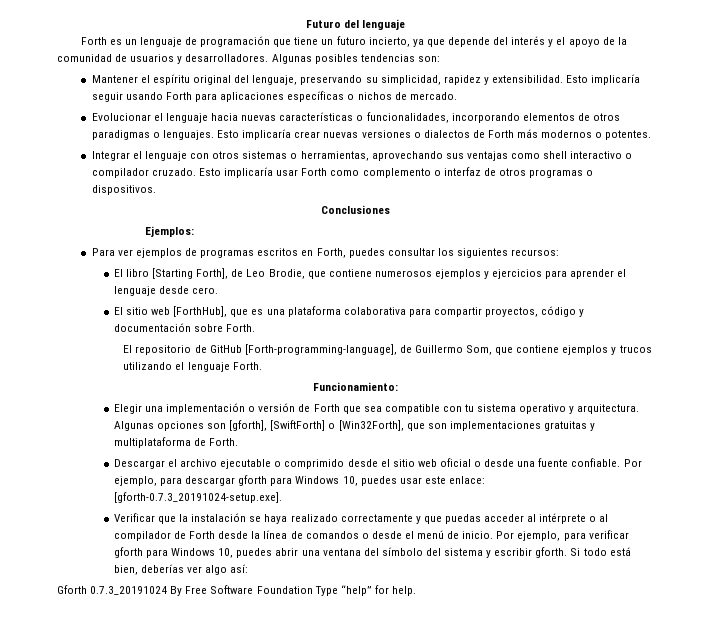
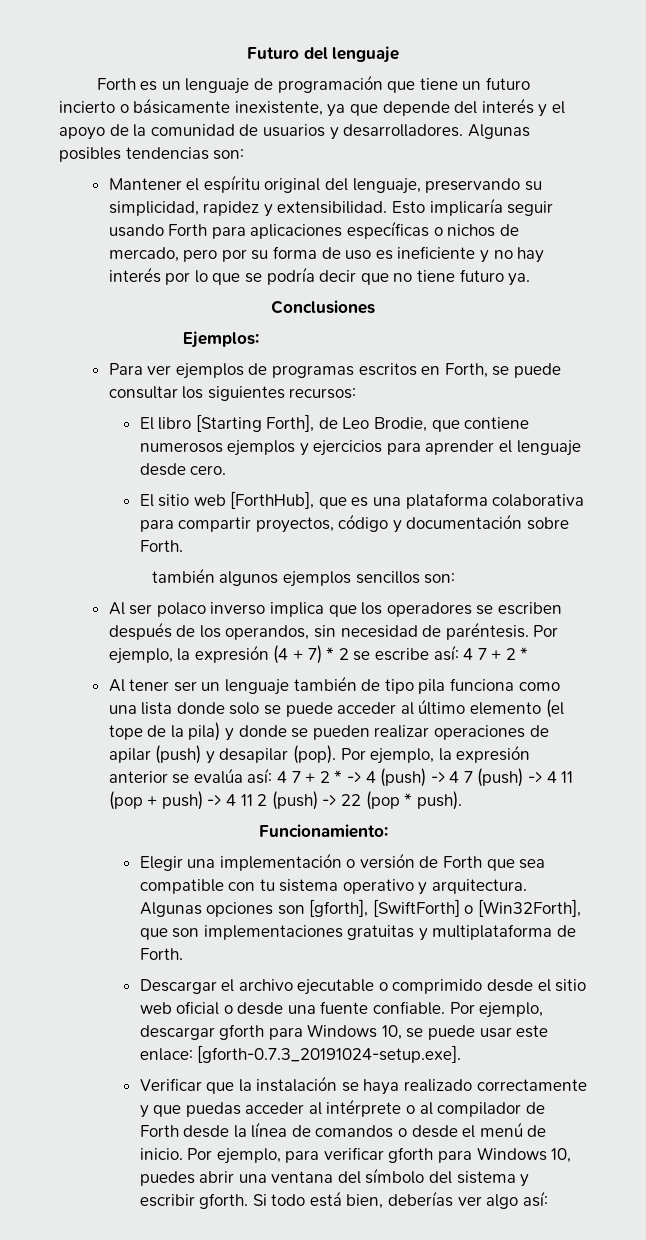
- Forth es un lenguaje de programación que tiene un futuro incierto, ya que depende del interés y el apoyo de la comunidad de usuarios y desarrolladores.
+ Forth es un lenguaje de programación que tiene un futuro incierto o básicamente inexistente, ya que depende del interés y el apoyo de la comunidad de usuarios y desarrolladores.
- Esto implicaría seguir usando Forth para aplicaciones específicas o nichos de mercado.
- Evolucionar el lenguaje hacia nuevas características o funcionalidades, incorporando elementos de otros paradigmas o lenguajes. Esto implicaría crear nuevas versiones o dialectos de Forth más modernos o potentes.
- Integrar el lenguaje con otros sistemas o herramientas, aprovechando sus ventajas como shell interactivo o compilador cruzado. Esto implicaría usar Forth como complemento o interfaz de otros programas o dispositivos.
+ Esto implicaría seguir usando Forth para aplicaciones específicas o nichos de mercado, pero por su forma de uso es ineficiente y no hay interés por lo que se podría decir que no tiene futuro ya.
- Para ver ejemplos de programas escritos en Forth, puedes consultar los siguientes recursos:
+ Para ver ejemplos de programas escritos en Forth, se puede consultar los siguientes recursos:
- El repositorio de GitHub [Forth-programming-language], de Guillermo Som, que contiene ejemplos y trucos utilizando el lenguaje Forth.
+ también algunos ejemplos sencillos son:
+ Al ser polaco inverso implica que los operadores se escriben después de los operandos, sin necesidad de paréntesis. Por ejemplo, la expresión (4 + 7) * 2 se escribe así: 4 7 + 2 *
+ Al tener ser un lenguaje también de tipo pila funciona como una lista donde solo se puede acceder al último elemento (el tope de la pila) y donde se pueden realizar operaciones de apilar (push) y desapilar (pop). Por ejemplo, la expresión anterior se evalúa así: 4 7 + 2 * -> 4 (push) -> 4 7 (push) -> 4 11 (pop + push) -> 4 11 2 (push) -> 22 (pop * push).
- Por ejemplo, para descargar gforth para Windows 10, puedes usar este enlace: [gforth-0.7.3_20191024-setup.exe].
+ Por ejemplo, descargar gforth para Windows 10, se puede usar este enlace: [gforth-0.7.3_20191024-setup.exe].
- Gforth 0.7.3_20191024 By Free Software Foundation Type “help” for help.

